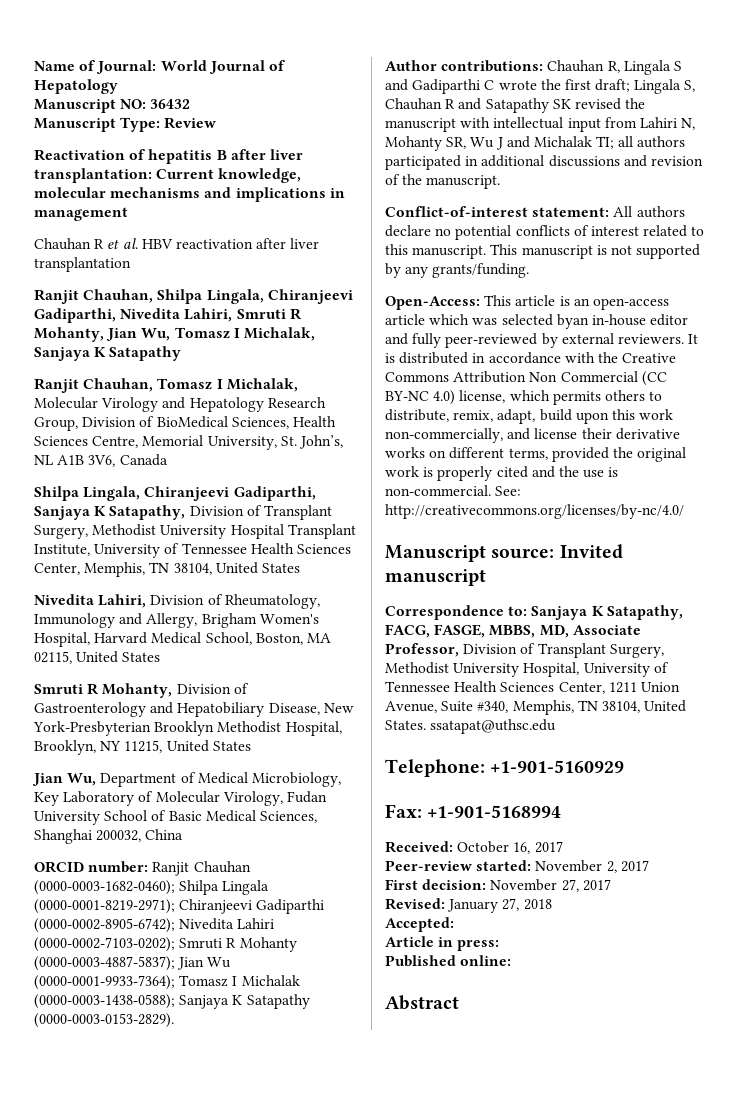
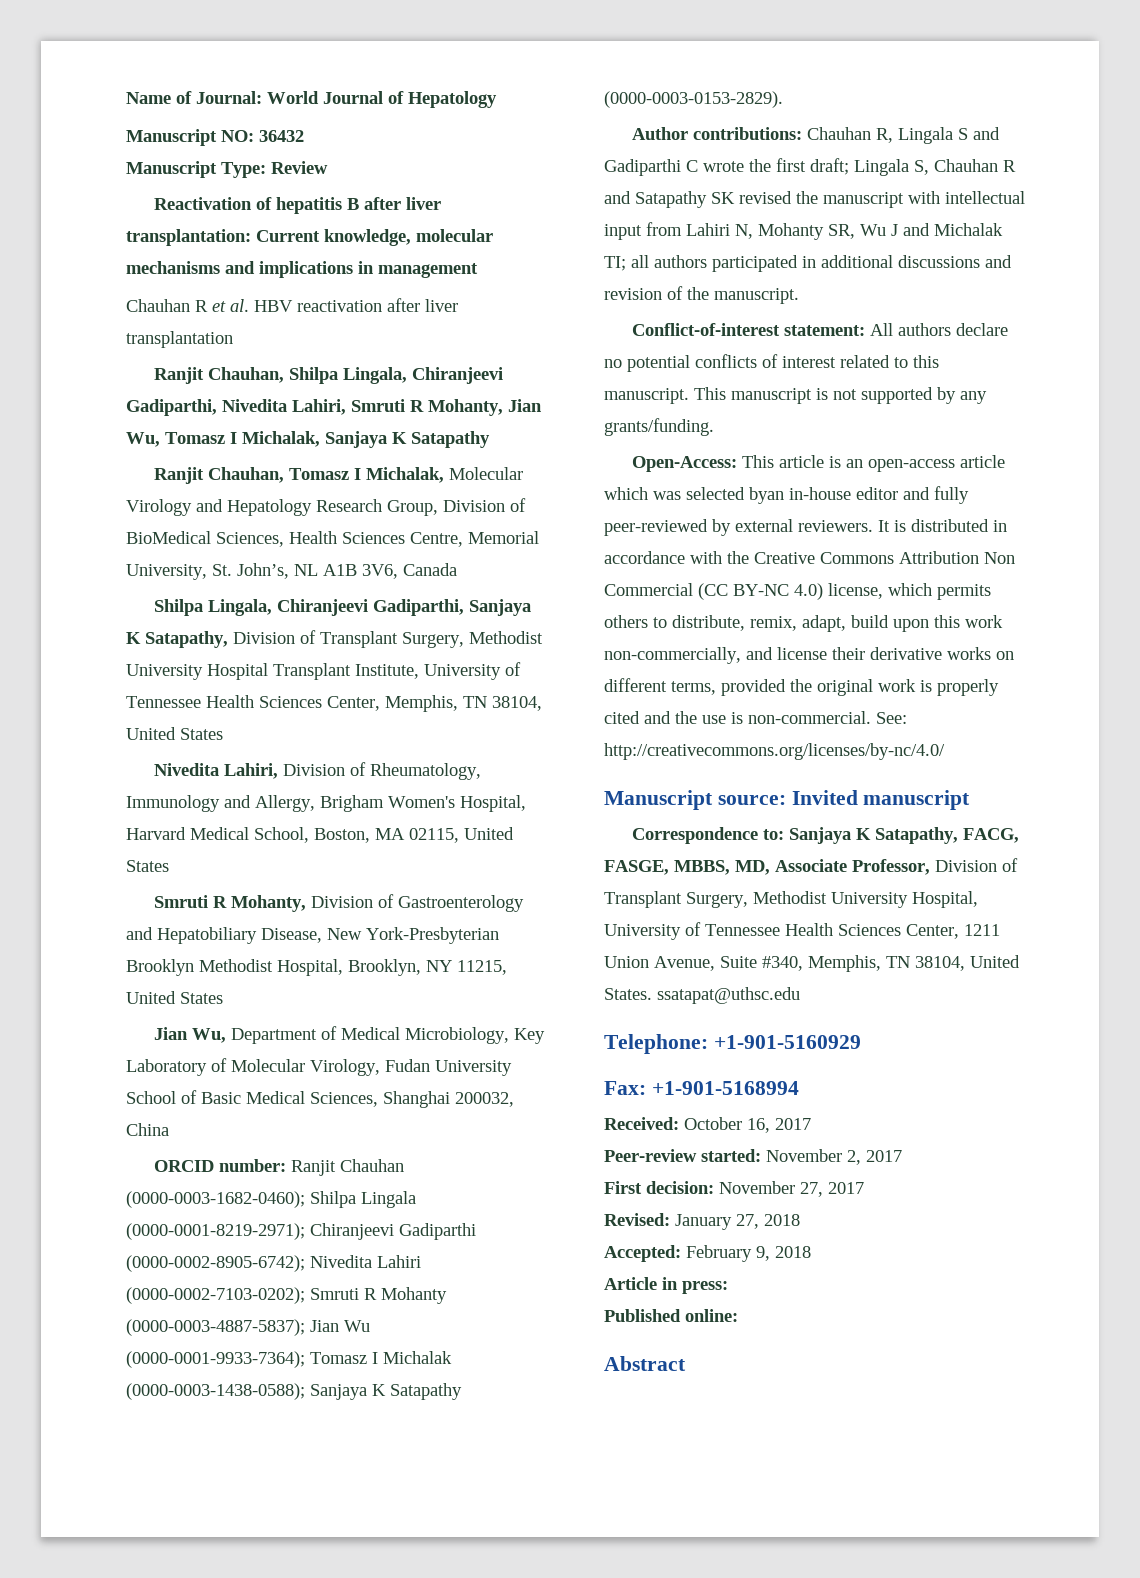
- Accepted:
+ Accepted: February 9, 2018

